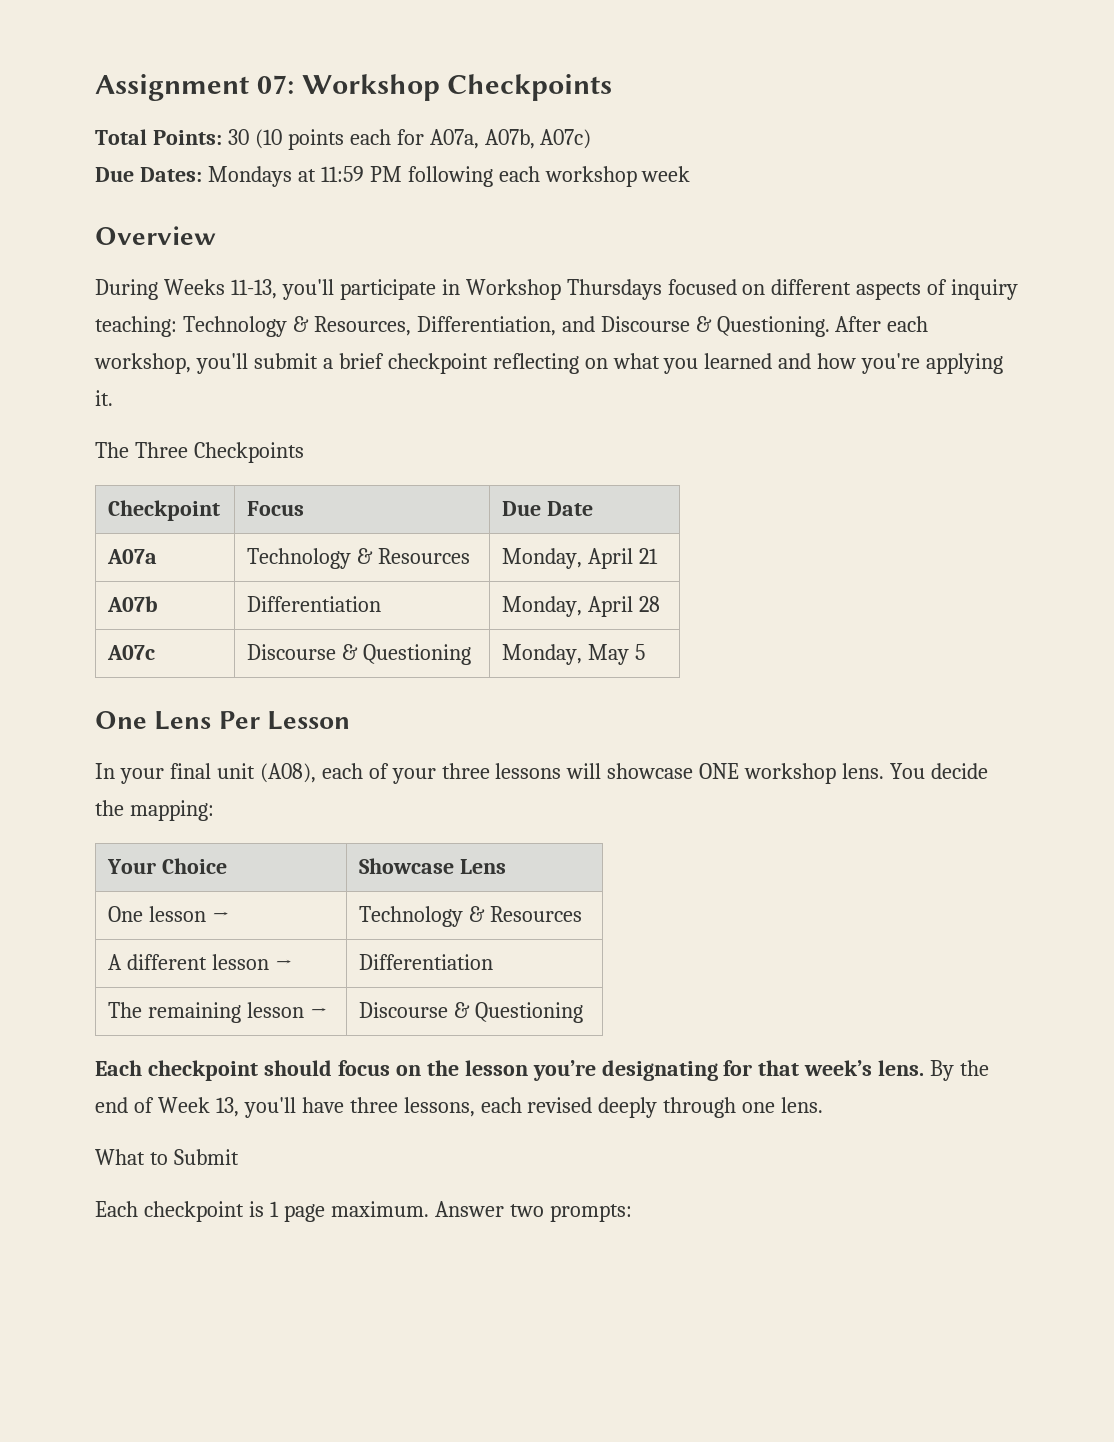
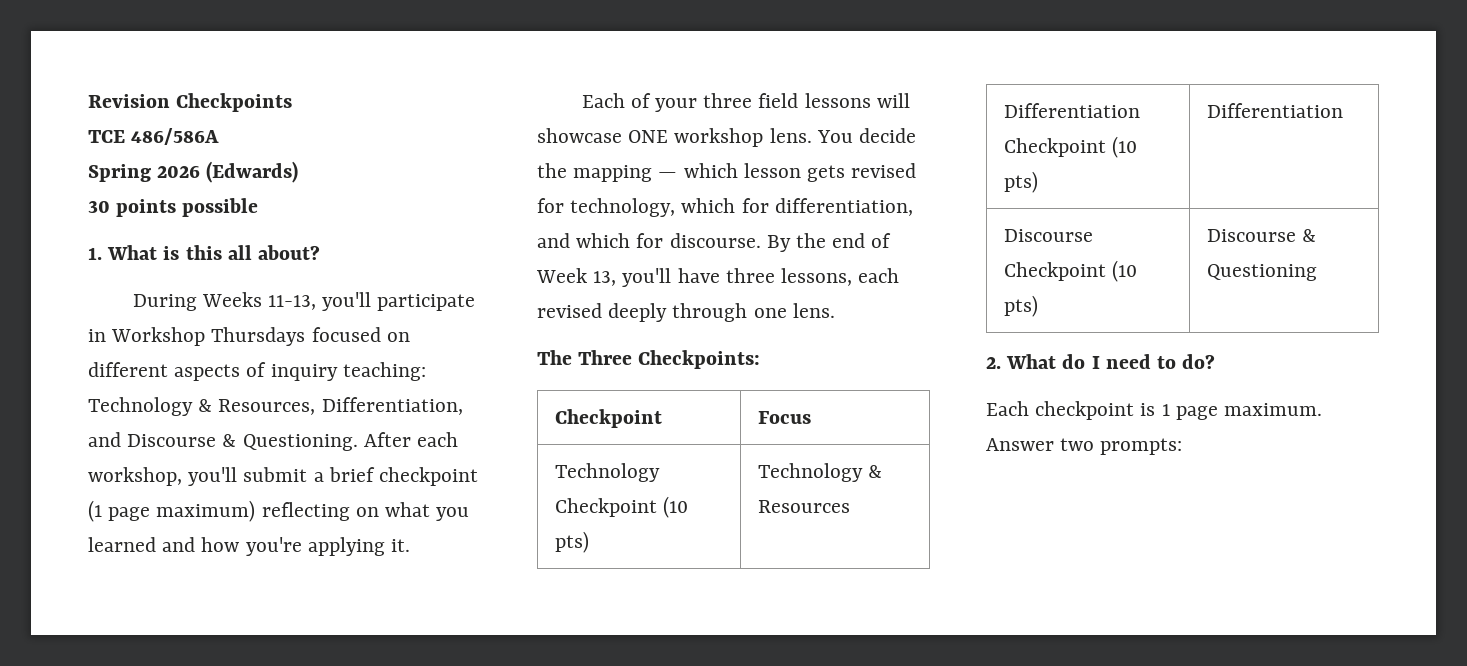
- Assignment 07: Workshop Checkpoints
- Total Points: 30 (10 points each for A07a, A07b, A07c)
- Due Dates: Mondays at 11:59 PM following each workshop week
- Overview
+ Revision Checkpoints
+ TCE 486/586A
+ Spring 2026 (Edwards)
+ 30 points possible
+ 1. What is this all about?
- After each workshop, you'll submit a brief checkpoint reflecting on what you learned and how you're applying it.
+ After each workshop, you'll submit a brief checkpoint (1 page maximum) reflecting on what you learned and how you're applying it.
- The Three Checkpoints
- Checkpoint | Focus | Due Date
- A07a | Technology & Resources | Monday, April 21
- A07b | Differentiation | Monday, April 28
- A07c | Discourse & Questioning | Monday, May 5
- One Lens Per Lesson
- In your final unit (A08), each of your three lessons will showcase ONE workshop lens.
+ Each of your three field lessons will showcase ONE workshop lens.
- You decide the mapping:
- Your Choice | Showcase Lens
- One lesson → | Technology & Resources
- A different lesson → | Differentiation
- The remaining lesson → | Discourse & Questioning
- Each checkpoint should focus on the lesson you’re designating for that week’s lens.
+ You decide the mapping — which lesson gets revised for technology, which for differentiation, and which for discourse.
- What to Submit
+ The Three Checkpoints:
+ Checkpoint | Focus
+ Technology Checkpoint (10 pts) | Technology & Resources
+ Differentiation Checkpoint (10 pts) | Differentiation
+ Discourse Checkpoint (10 pts) | Discourse & Questioning
+ 2. What do I need to do?

